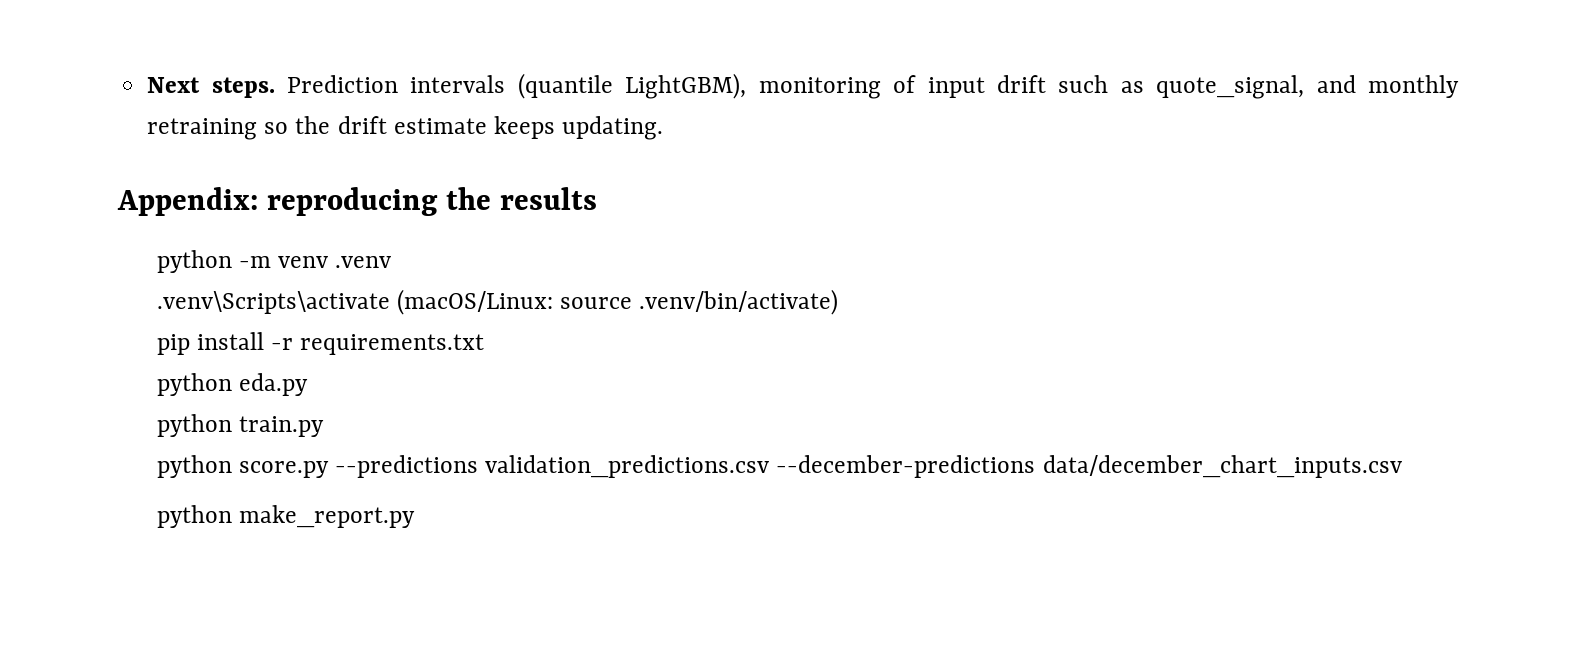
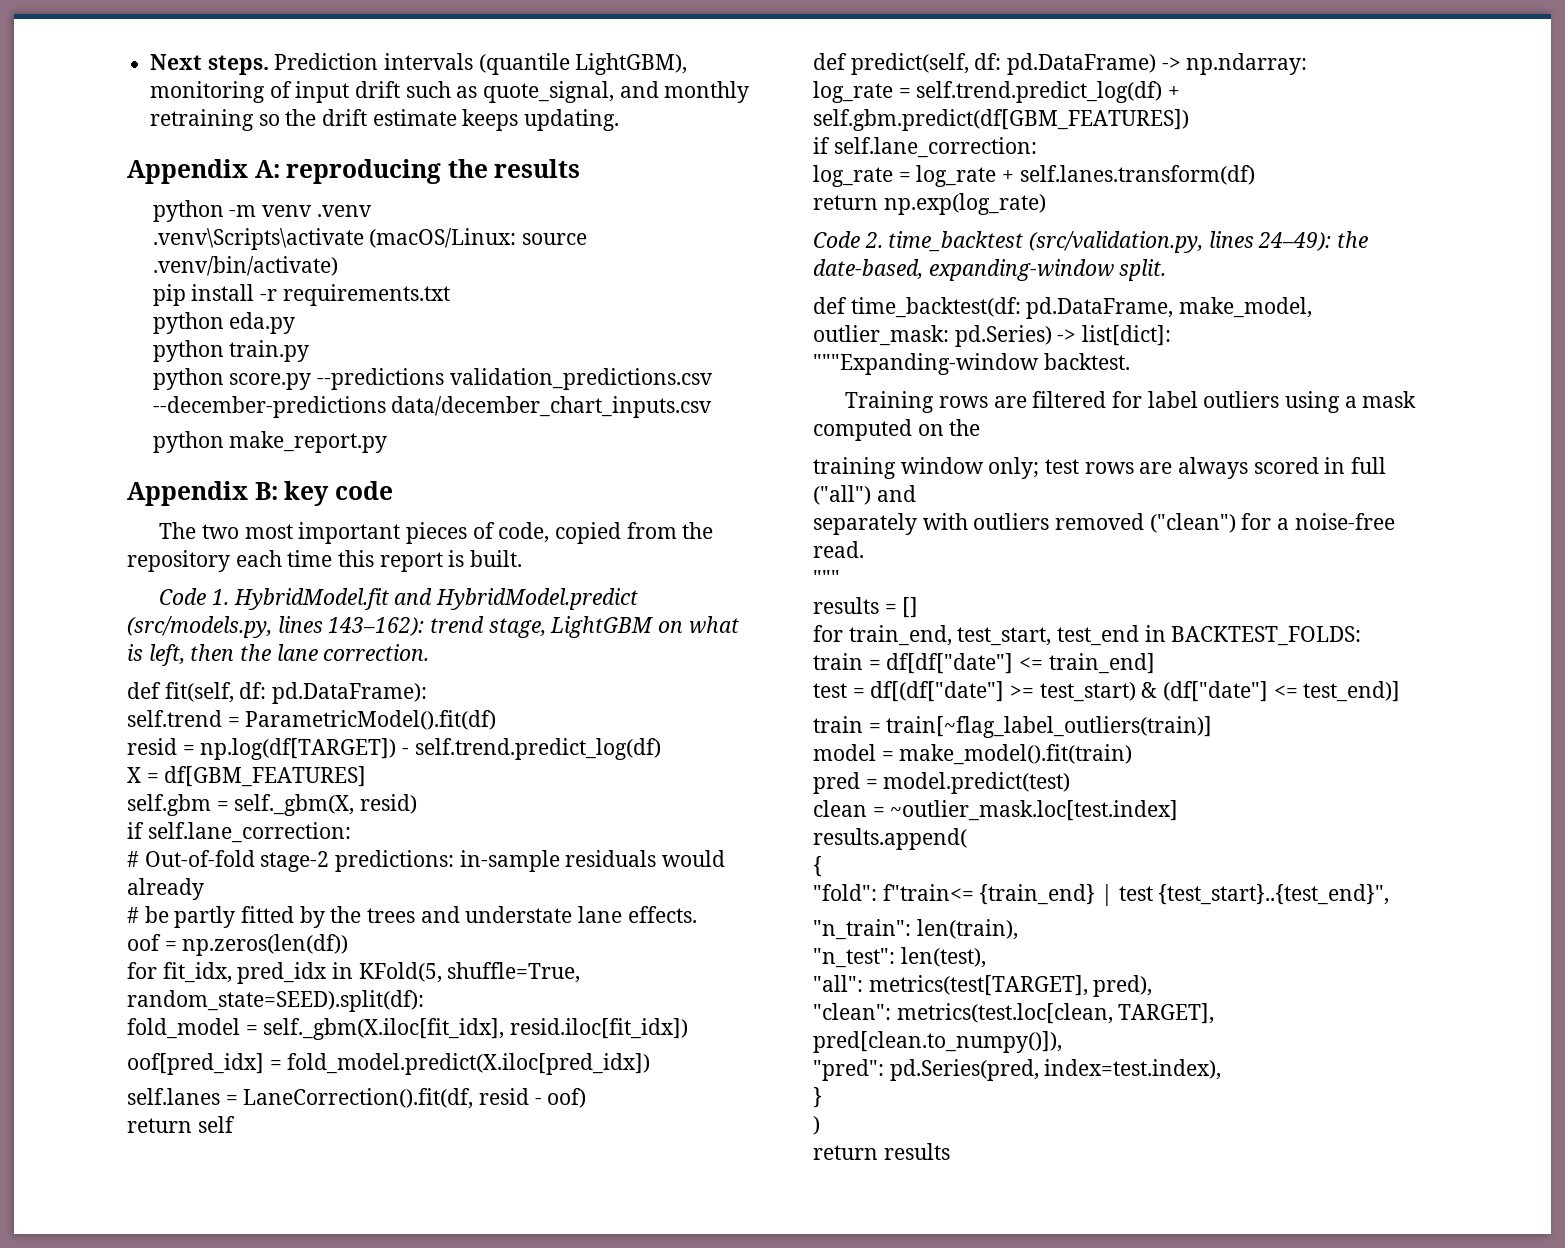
- Appendix: reproducing the results
+ Appendix A: reproducing the results
+ Appendix B: key code
+ The two most important pieces of code, copied from the repository each time this report is built.
+ Code 1. HybridModel.fit and HybridModel.predict (src/models.py, lines 143–162): trend stage, LightGBM on what is left, then the lane correction.
+ def fit(self, df: pd.DataFrame):
+ self.trend = ParametricModel().fit(df)
+ resid = np.log(df[TARGET]) - self.trend.predict_log(df)
+ X = df[GBM_FEATURES]
+ self.gbm = self._gbm(X, resid)
+ if self.lane_correction:
+ # Out-of-fold stage-2 predictions: in-sample residuals would already
+ # be partly fitted by the trees and understate lane effects.
+ oof = np.zeros(len(df))
+ for fit_idx, pred_idx in KFold(5, shuffle=True, random_state=SEED).split(df):
+ fold_model = self._gbm(X.iloc[fit_idx], resid.iloc[fit_idx])
+ oof[pred_idx] = fold_model.predict(X.iloc[pred_idx])
+ self.lanes = LaneCorrection().fit(df, resid - oof)
+ return self
+ def predict(self, df: pd.DataFrame) -> np.ndarray:
+ log_rate = self.trend.predict_log(df) + self.gbm.predict(df[GBM_FEATURES])
+ if self.lane_correction:
+ log_rate = log_rate + self.lanes.transform(df)
+ return np.exp(log_rate)
+ Code 2. time_backtest (src/validation.py, lines 24–49): the date-based, expanding-window split.
+ def time_backtest(df: pd.DataFrame, make_model, outlier_mask: pd.Series) -> list[dict]:
+ """Expanding-window backtest.
+ Training rows are filtered for label outliers using a mask computed on the
+ training window only; test rows are always scored in full ("all") and
+ separately with outliers removed ("clean") for a noise-free read.
+ """
+ results = []
+ for train_end, test_start, test_end in BACKTEST_FOLDS:
+ train = df[df["date"] <= train_end]
+ test = df[(df["date"] >= test_start) & (df["date"] <= test_end)]
+ train = train[~flag_label_outliers(train)]
+ model = make_model().fit(train)
+ pred = model.predict(test)
+ clean = ~outlier_mask.loc[test.index]
+ results.append(
+ {
+ "fold": f"train<= {train_end} | test {test_start}..{test_end}",
+ "n_train": len(train),
+ "n_test": len(test),
+ "all": metrics(test[TARGET], pred),
+ "clean": metrics(test.loc[clean, TARGET], pred[clean.to_numpy()]),
+ "pred": pd.Series(pred, index=test.index),
+ }
+ )
+ return results

